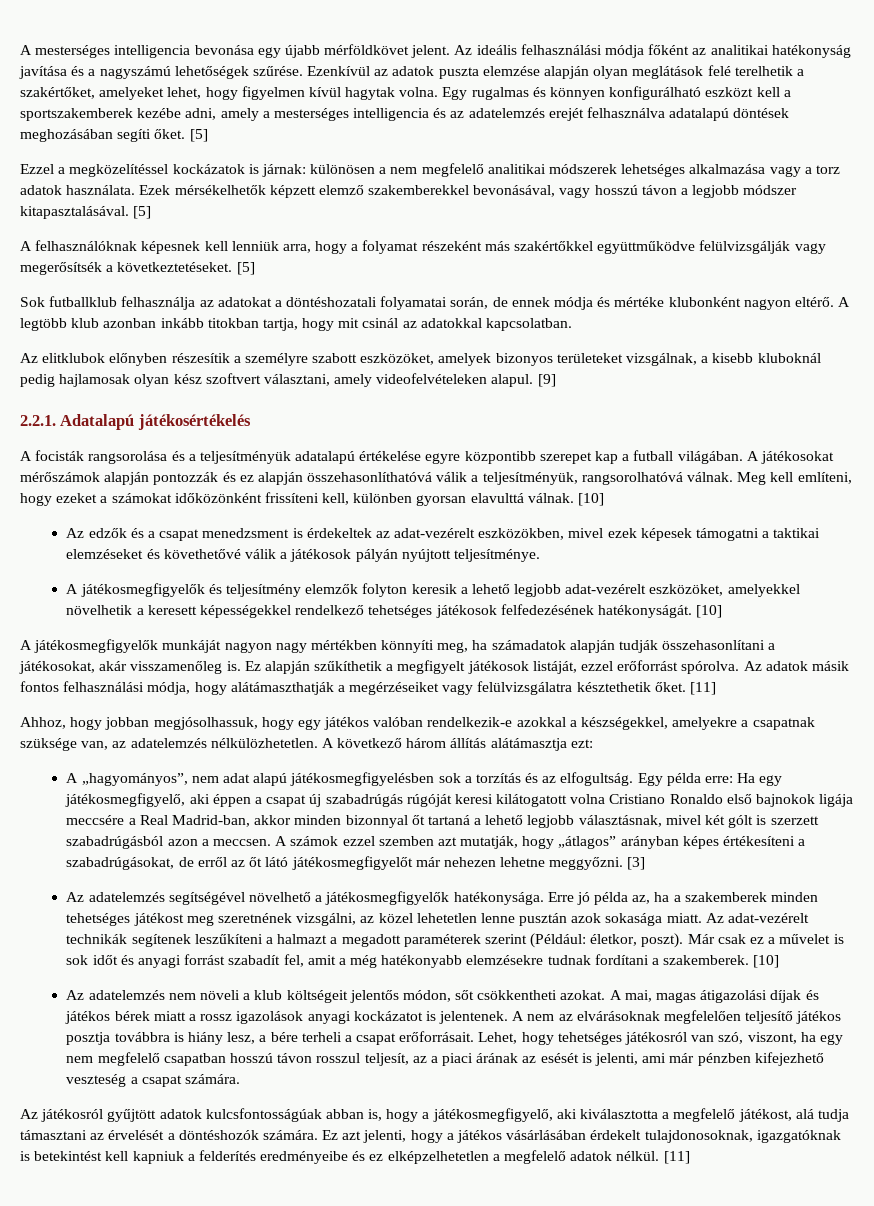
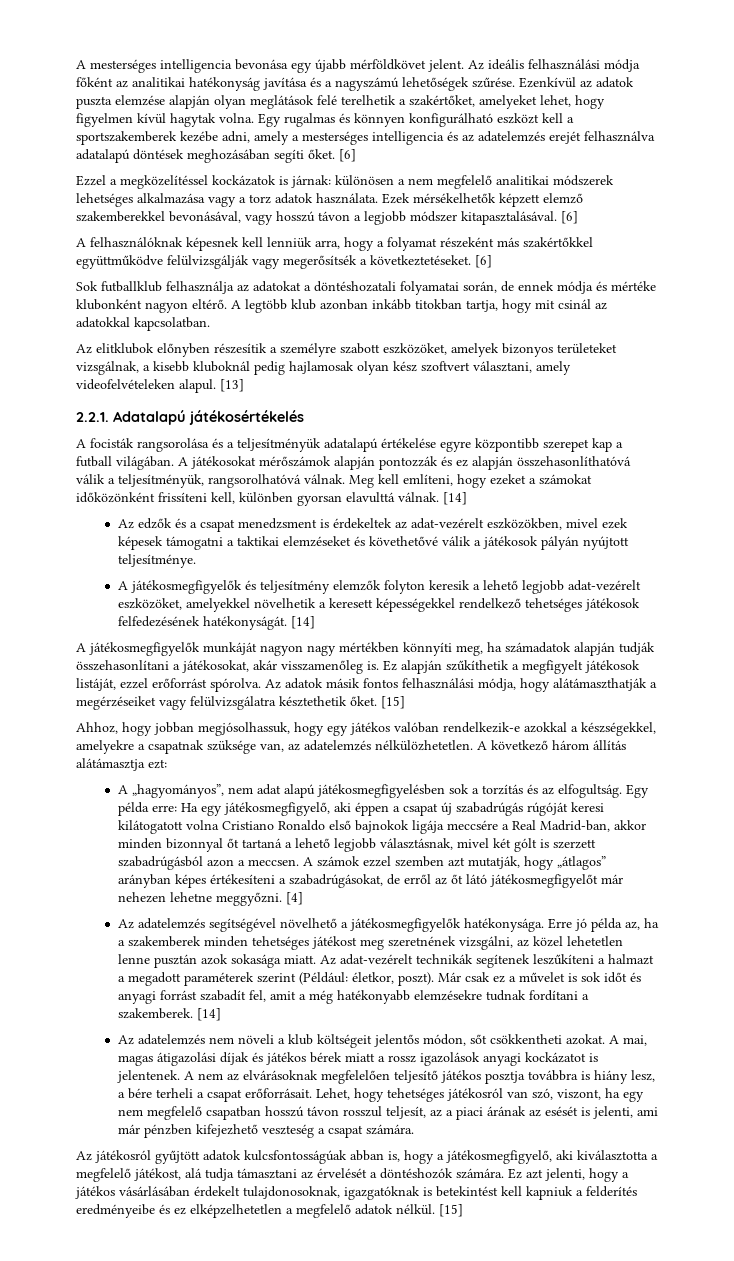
- Egy rugalmas és könnyen konfigurálható eszközt kell a sportszakemberek kezébe adni, amely a mesterséges intelligencia és az adatelemzés erejét felhasználva adatalapú döntések meghozásában segíti őket. [5]
+ Egy rugalmas és könnyen konfigurálható eszközt kell a sportszakemberek kezébe adni, amely a mesterséges intelligencia és az adatelemzés erejét felhasználva adatalapú döntések meghozásában segíti őket. [6]
- Ezek mérsékelhetők képzett elemző szakemberekkel bevonásával, vagy hosszú távon a legjobb módszer kitapasztalásával. [5]
+ Ezek mérsékelhetők képzett elemző szakemberekkel bevonásával, vagy hosszú távon a legjobb módszer kitapasztalásával. [6]
- A felhasználóknak képesnek kell lenniük arra, hogy a folyamat részeként más szakértőkkel együttműködve felülvizsgálják vagy megerősítsék a következtetéseket. [5]
+ A felhasználóknak képesnek kell lenniük arra, hogy a folyamat részeként más szakértőkkel együttműködve felülvizsgálják vagy megerősítsék a következtetéseket. [6]
- [9]
+ [13]
- Meg kell említeni, hogy ezeket a számokat időközönként frissíteni kell, különben gyorsan elavulttá válnak. [10]
+ Meg kell említeni, hogy ezeket a számokat időközönként frissíteni kell, különben gyorsan elavulttá válnak. [14]
- A játékosmegfigyelők és teljesítmény elemzők folyton keresik a lehető legjobb adat-vezérelt eszközöket, amelyekkel növelhetik a keresett képességekkel rendelkező tehetséges játékosok felfedezésének hatékonyságát. [10]
+ A játékosmegfigyelők és teljesítmény elemzők folyton keresik a lehető legjobb adat-vezérelt eszközöket, amelyekkel növelhetik a keresett képességekkel rendelkező tehetséges játékosok felfedezésének hatékonyságát. [14]
- Az adatok másik fontos felhasználási módja, hogy alátámaszthatják a megérzéseiket vagy felülvizsgálatra késztethetik őket. [11]
+ Az adatok másik fontos felhasználási módja, hogy alátámaszthatják a megérzéseiket vagy felülvizsgálatra késztethetik őket. [15]
- [3]
+ [4]
- Már csak ez a művelet is sok időt és anyagi forrást szabadít fel, amit a még hatékonyabb elemzésekre tudnak fordítani a szakemberek. [10]
+ Már csak ez a művelet is sok időt és anyagi forrást szabadít fel, amit a még hatékonyabb elemzésekre tudnak fordítani a szakemberek. [14]
- Ez azt jelenti, hogy a játékos vásárlásában érdekelt tulajdonosoknak, igazgatóknak is betekintést kell kapniuk a felderítés eredményeibe és ez elképzelhetetlen a megfelelő adatok nélkül. [11]
+ Ez azt jelenti, hogy a játékos vásárlásában érdekelt tulajdonosoknak, igazgatóknak is betekintést kell kapniuk a felderítés eredményeibe és ez elképzelhetetlen a megfelelő adatok nélkül. [15]

